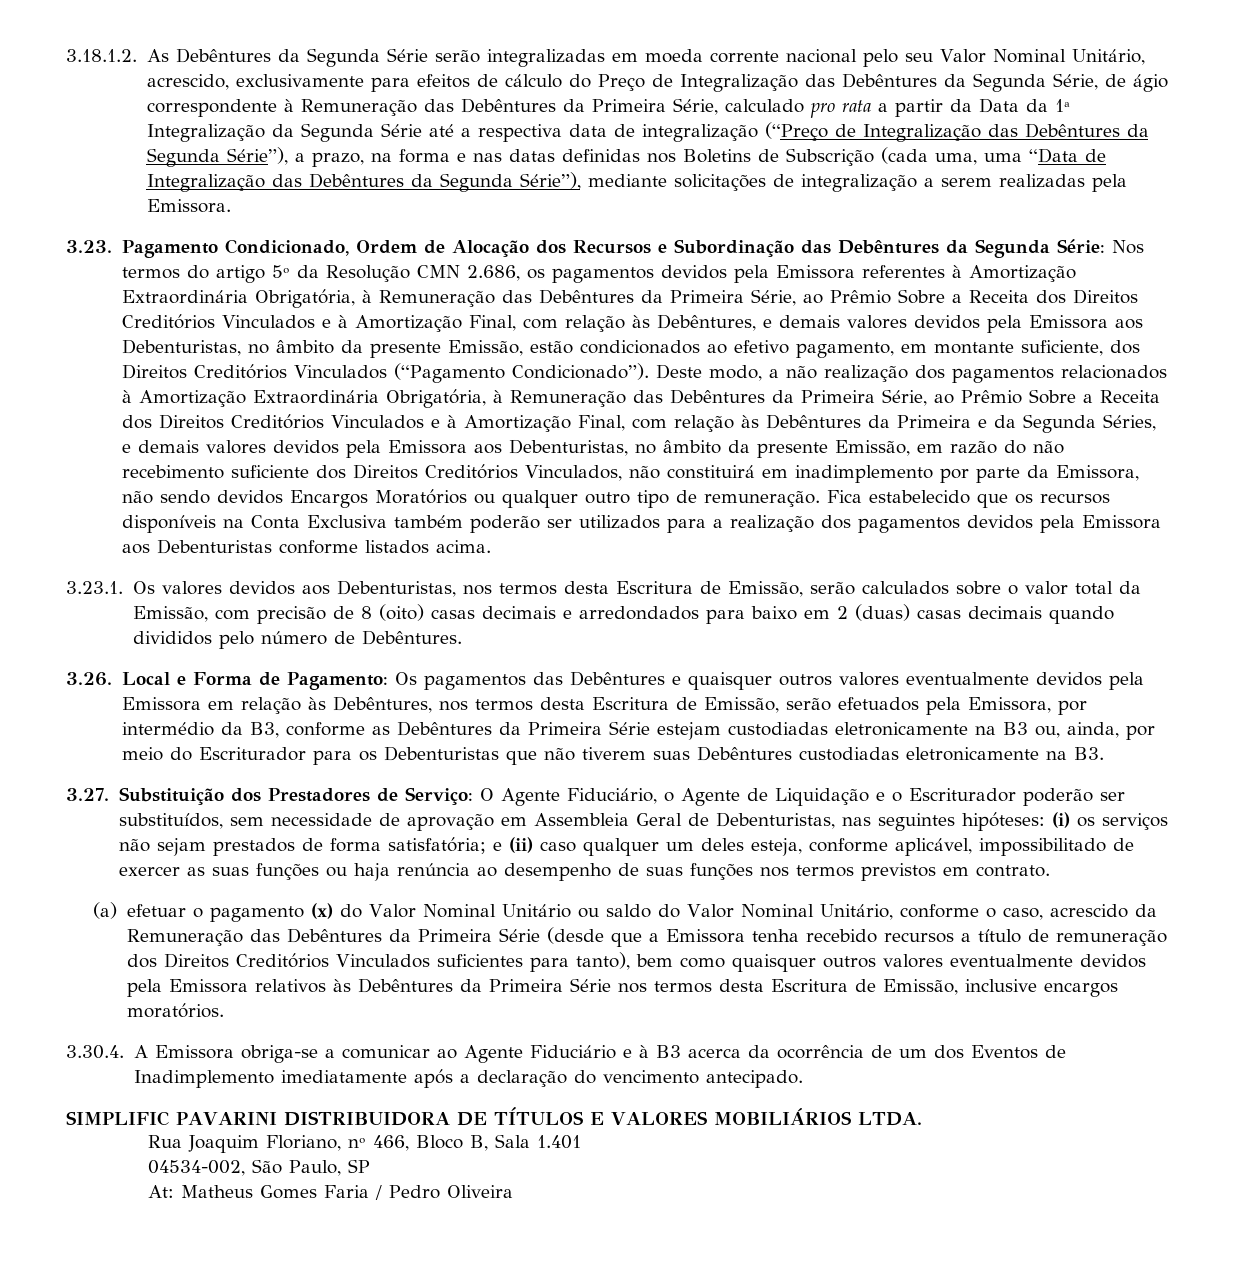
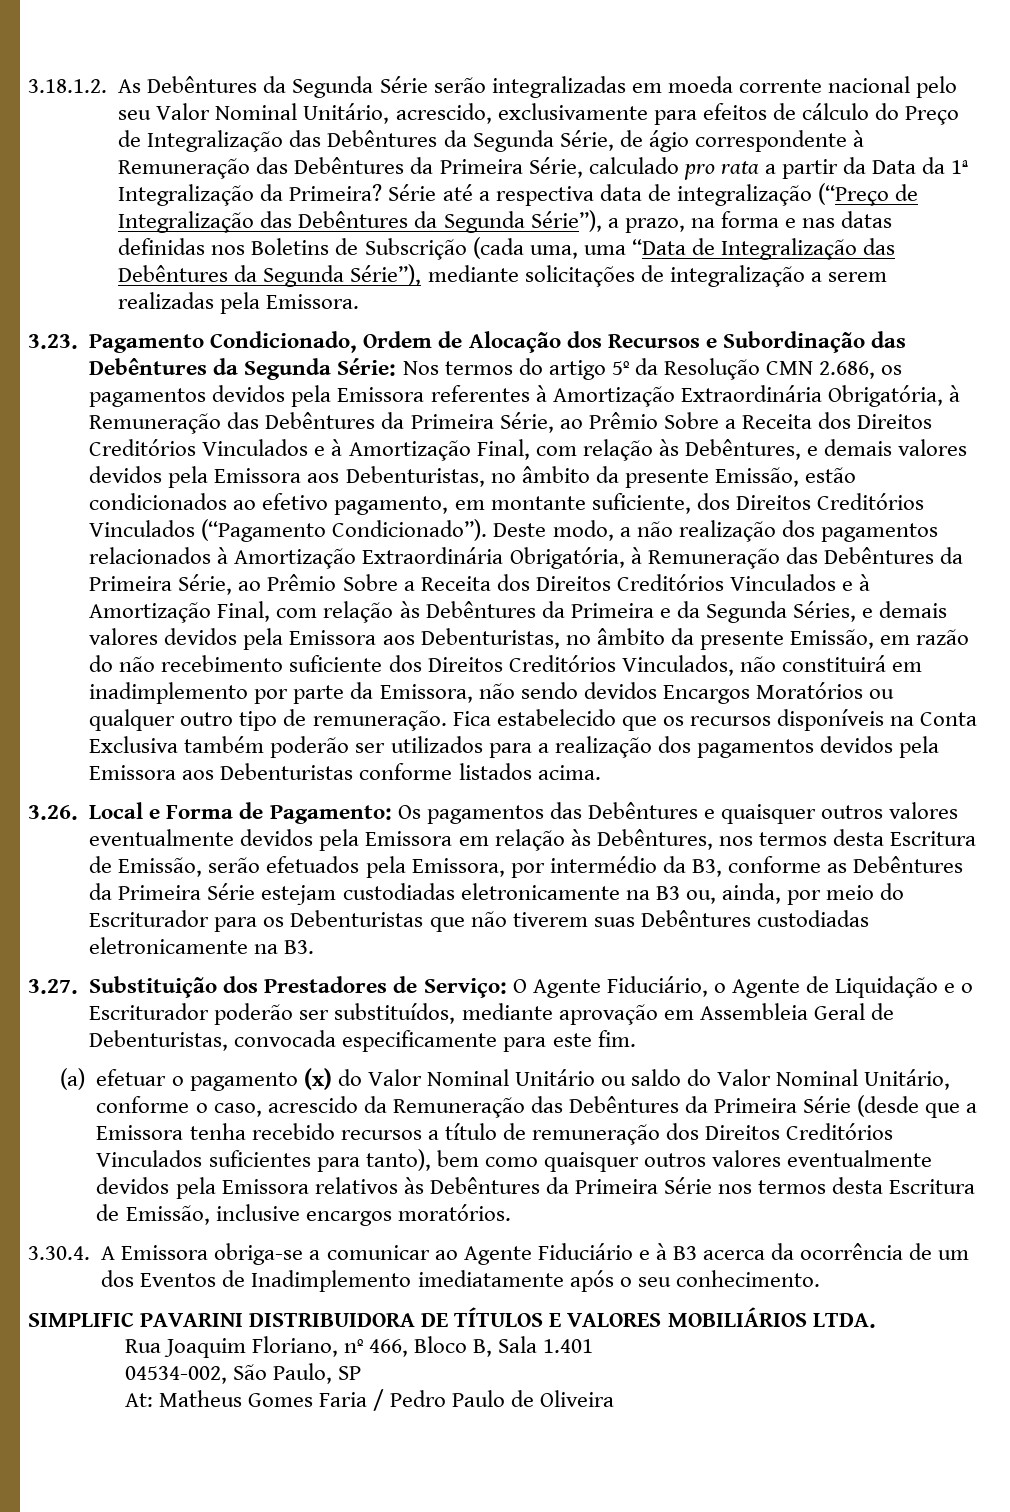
- 3.18.1.2. As Debêntures da Segunda Série serão integralizadas em moeda corrente nacional pelo seu Valor Nominal Unitário, acrescido, exclusivamente para efeitos de cálculo do Preço de Integralização das Debêntures da Segunda Série, de ágio correspondente à Remuneração das Debêntures da Primeira Série, calculado pro rata a partir da Data da 1ª Integralização da Segunda Série até a respectiva data de integralização (“Preço de Integralização das Debêntures da Segunda Série”), a prazo, na forma e nas datas definidas nos Boletins de Subscrição (cada uma, uma “Data de Integralização das Debêntures da Segunda Série”), mediante solicitações de integralização a serem realizadas pela Emissora.
+ 3.18.1.2. As Debêntures da Segunda Série serão integralizadas em moeda corrente nacional pelo seu Valor Nominal Unitário, acrescido, exclusivamente para efeitos de cálculo do Preço de Integralização das Debêntures da Segunda Série, de ágio correspondente à Remuneração das Debêntures da Primeira Série, calculado pro rata a partir da Data da 1ª Integralização da Primeira? Série até a respectiva data de integralização (“Preço de Integralização das Debêntures da Segunda Série”), a prazo, na forma e nas datas definidas nos Boletins de Subscrição (cada uma, uma “Data de Integralização das Debêntures da Segunda Série”), mediante solicitações de integralização a serem realizadas pela Emissora.
- 3.23.1. Os valores devidos aos Debenturistas, nos termos desta Escritura de Emissão, serão calculados sobre o valor total da Emissão, com precisão de 8 (oito) casas decimais e arredondados para baixo em 2 (duas) casas decimais quando divididos pelo número de Debêntures.
- 3.27. Substituição dos Prestadores de Serviço: O Agente Fiduciário, o Agente de Liquidação e o Escriturador poderão ser substituídos, sem necessidade de aprovação em Assembleia Geral de Debenturistas, nas seguintes hipóteses: (i) os serviços não sejam prestados de forma satisfatória; e (ii) caso qualquer um deles esteja, conforme aplicável, impossibilitado de exercer as suas funções ou haja renúncia ao desempenho de suas funções nos termos previstos em contrato.
+ 3.27. Substituição dos Prestadores de Serviço: O Agente Fiduciário, o Agente de Liquidação e o Escriturador poderão ser substituídos, mediante aprovação em Assembleia Geral de Debenturistas, convocada especificamente para este fim.
- 3.30.4. A Emissora obriga-se a comunicar ao Agente Fiduciário e à B3 acerca da ocorrência de um dos Eventos de Inadimplemento imediatamente após a declaração do vencimento antecipado.
+ 3.30.4. A Emissora obriga-se a comunicar ao Agente Fiduciário e à B3 acerca da ocorrência de um dos Eventos de Inadimplemento imediatamente após o seu conhecimento.
- At: Matheus Gomes Faria / Pedro Oliveira
+ At: Matheus Gomes Faria / Pedro Paulo de Oliveira

